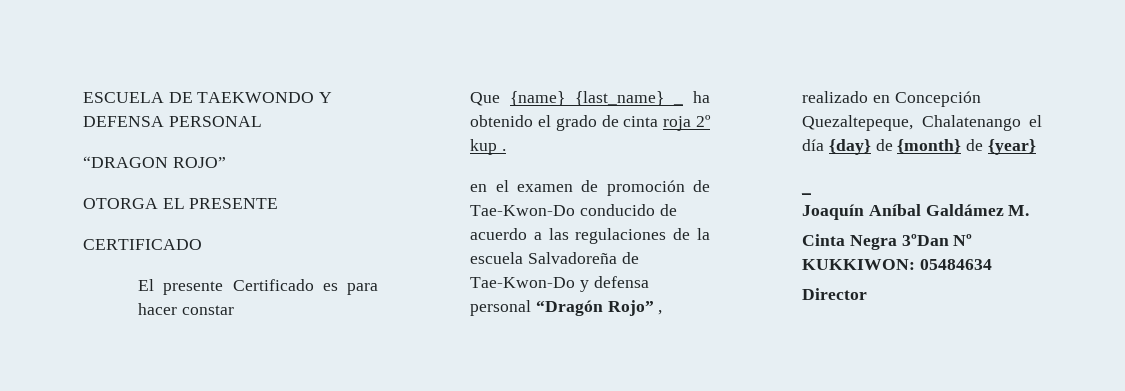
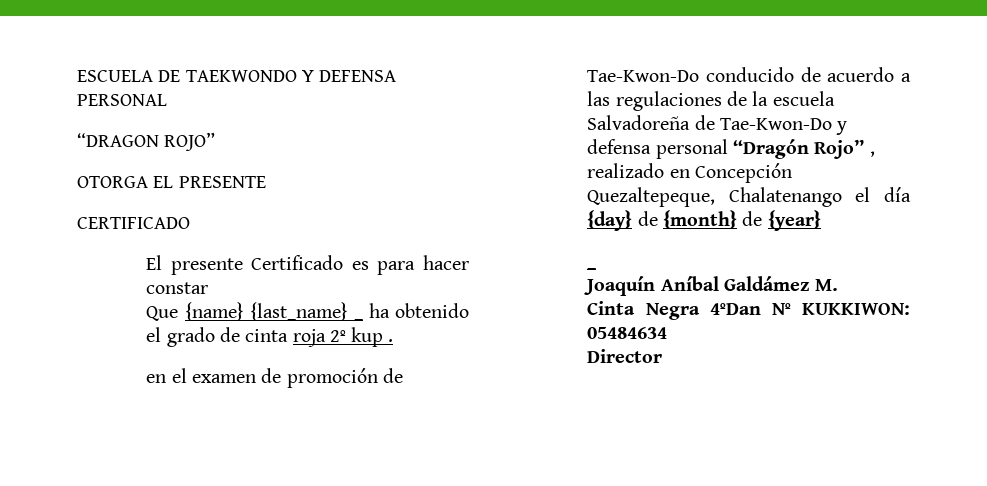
- Cinta Negra 3ºDan Nº KUKKIWON: 05484634
+ Cinta Negra 4ºDan Nº KUKKIWON: 05484634

